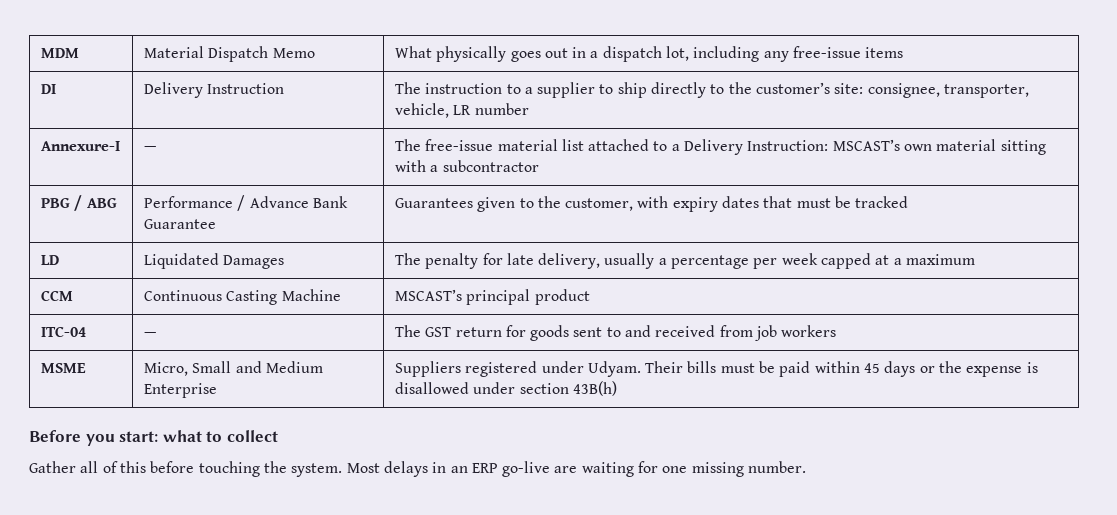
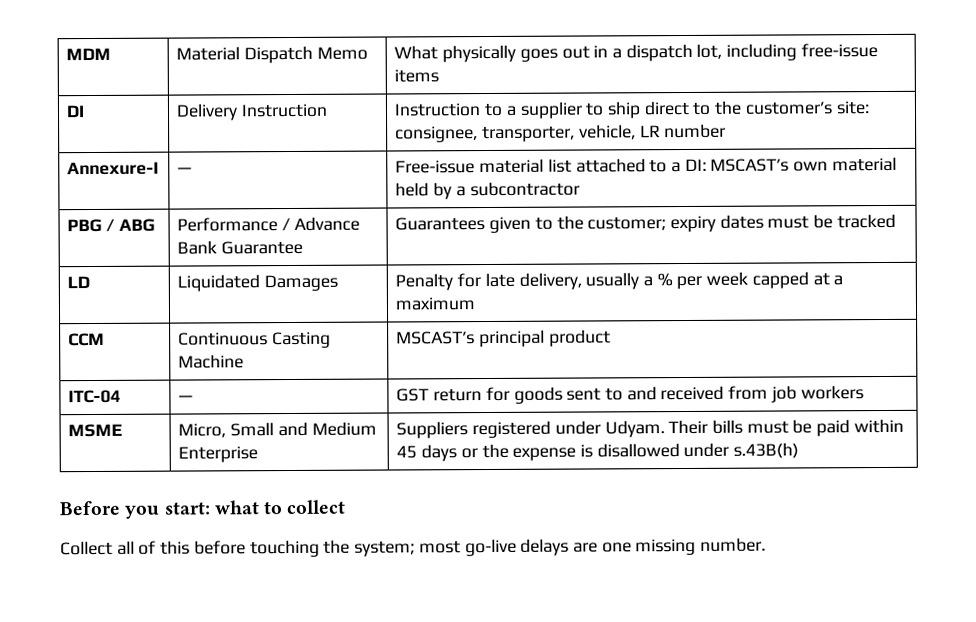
- MDM | Material Dispatch Memo | What physically goes out in a dispatch lot, including any free-issue items
+ MDM | Material Dispatch Memo | What physically goes out in a dispatch lot, including free-issue items
- DI | Delivery Instruction | The instruction to a supplier to ship directly to the customer’s site: consignee, transporter, vehicle, LR number
+ DI | Delivery Instruction | Instruction to a supplier to ship direct to the customer’s site: consignee, transporter, vehicle, LR number
- Annexure-I | — | The free-issue material list attached to a Delivery Instruction: MSCAST’s own material sitting with a subcontractor
+ Annexure-I | — | Free-issue material list attached to a DI: MSCAST’s own material held by a subcontractor
- PBG / ABG | Performance / Advance Bank Guarantee | Guarantees given to the customer, with expiry dates that must be tracked
+ PBG / ABG | Performance / Advance Bank Guarantee | Guarantees given to the customer; expiry dates must be tracked
- LD | Liquidated Damages | The penalty for late delivery, usually a percentage per week capped at a maximum
+ LD | Liquidated Damages | Penalty for late delivery, usually a % per week capped at a maximum
- ITC-04 | — | The GST return for goods sent to and received from job workers
+ ITC-04 | — | GST return for goods sent to and received from job workers
- MSME | Micro, Small and Medium Enterprise | Suppliers registered under Udyam. Their bills must be paid within 45 days or the expense is disallowed under section 43B(h)
+ MSME | Micro, Small and Medium Enterprise | Suppliers registered under Udyam. Their bills must be paid within 45 days or the expense is disallowed under s.43B(h)
- Gather all of this before touching the system. Most delays in an ERP go-live are waiting for one missing number.
+ Collect all of this before touching the system; most go-live delays are one missing number.

